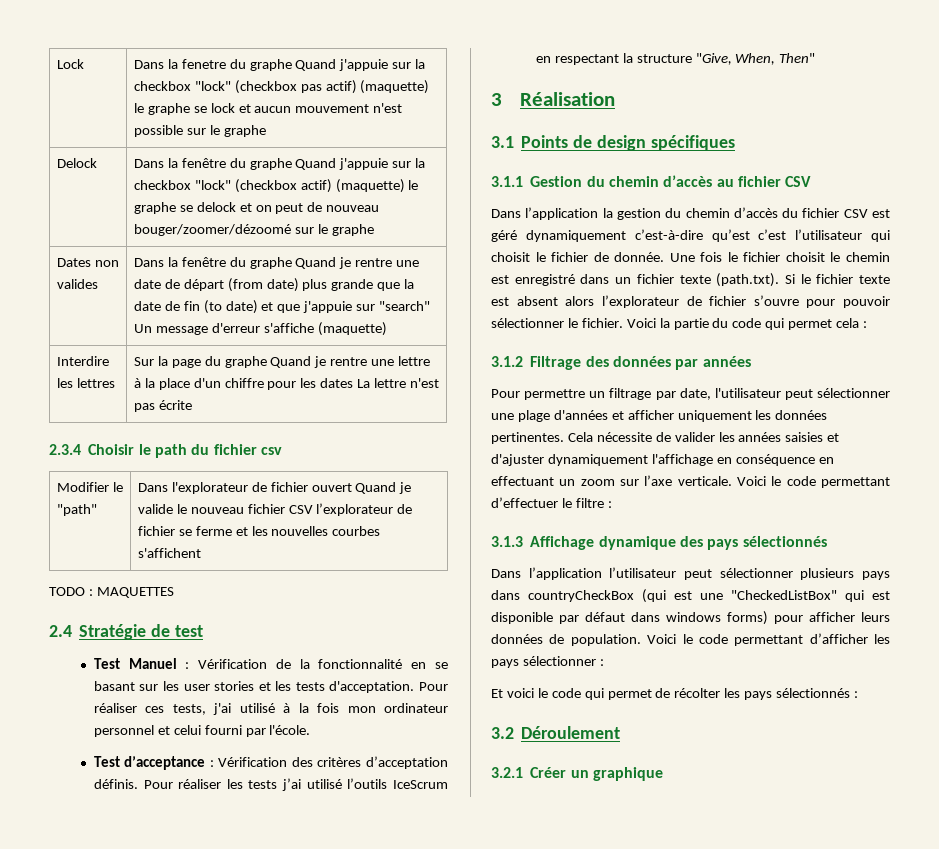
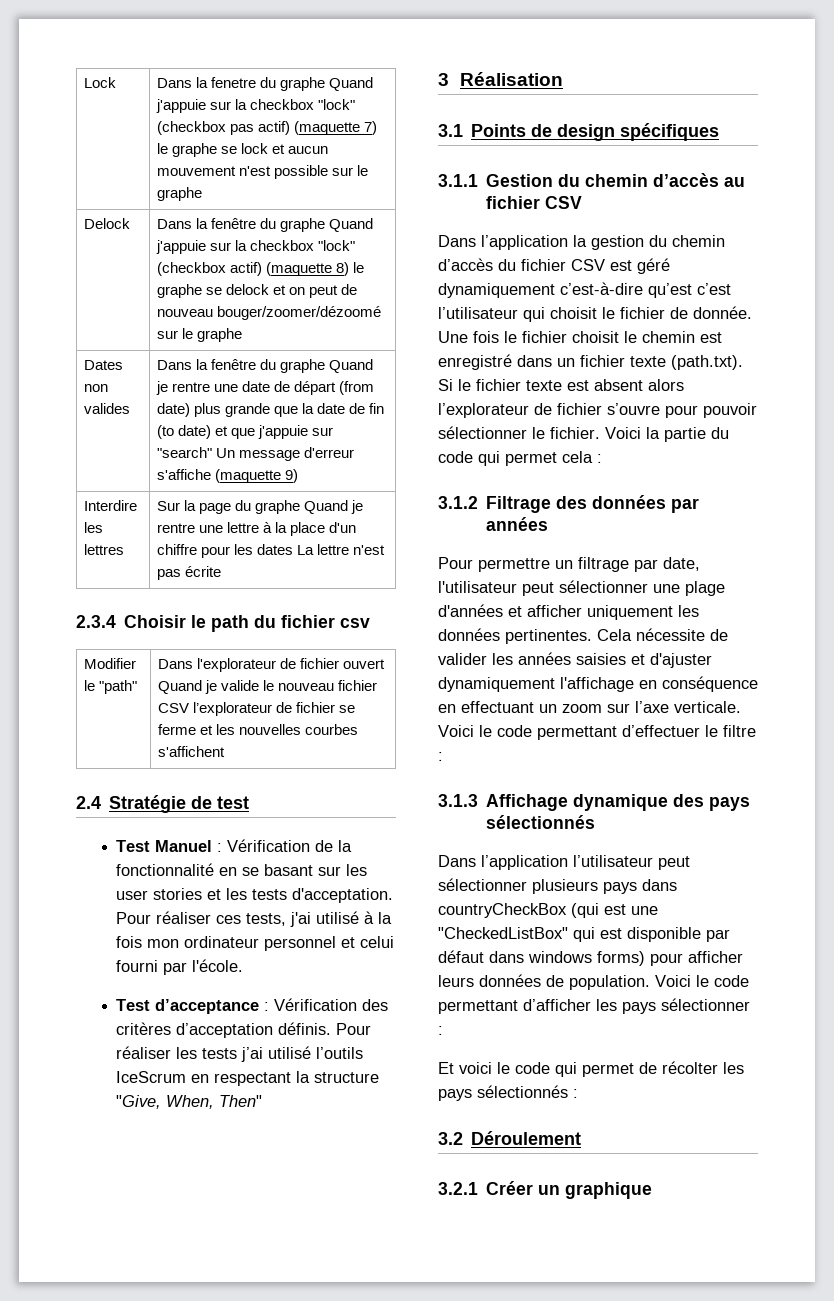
- Lock | Dans la fenetre du graphe Quand j'appuie sur la checkbox "lock" (checkbox pas actif) (maquette) le graphe se lock et aucun mouvement n'est possible sur le graphe
+ Lock | Dans la fenetre du graphe Quand j'appuie sur la checkbox "lock" (checkbox pas actif) (maquette 7) le graphe se lock et aucun mouvement n'est possible sur le graphe
- Delock | Dans la fenêtre du graphe Quand j'appuie sur la checkbox "lock" (checkbox actif) (maquette) le graphe se delock et on peut de nouveau bouger/zoomer/dézoomé sur le graphe
+ Delock | Dans la fenêtre du graphe Quand j'appuie sur la checkbox "lock" (checkbox actif) (maquette 8) le graphe se delock et on peut de nouveau bouger/zoomer/dézoomé sur le graphe
- Dates non valides | Dans la fenêtre du graphe Quand je rentre une date de départ (from date) plus grande que la date de fin (to date) et que j'appuie sur "search" Un message d'erreur s'affiche (maquette)
+ Dates non valides | Dans la fenêtre du graphe Quand je rentre une date de départ (from date) plus grande que la date de fin (to date) et que j'appuie sur "search" Un message d'erreur s'affiche (maquette 9)
- TODO : MAQUETTES

